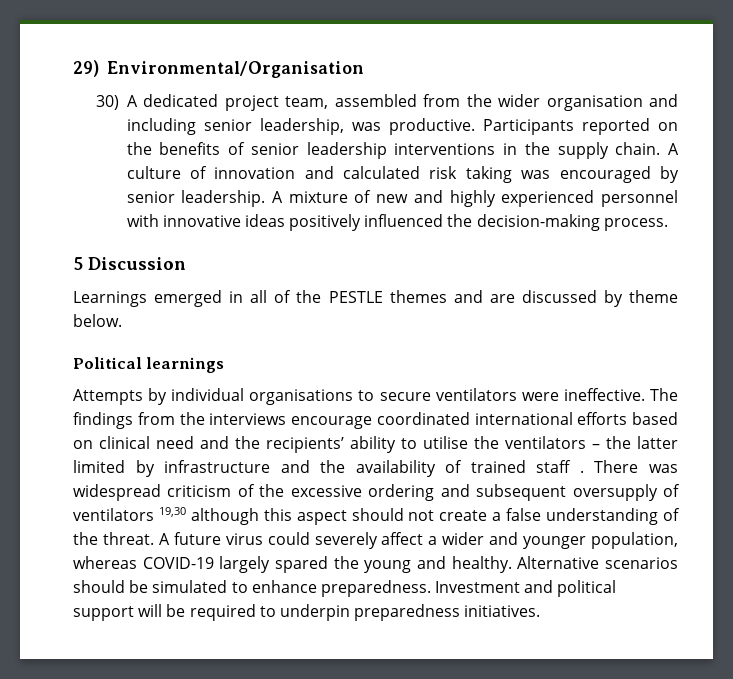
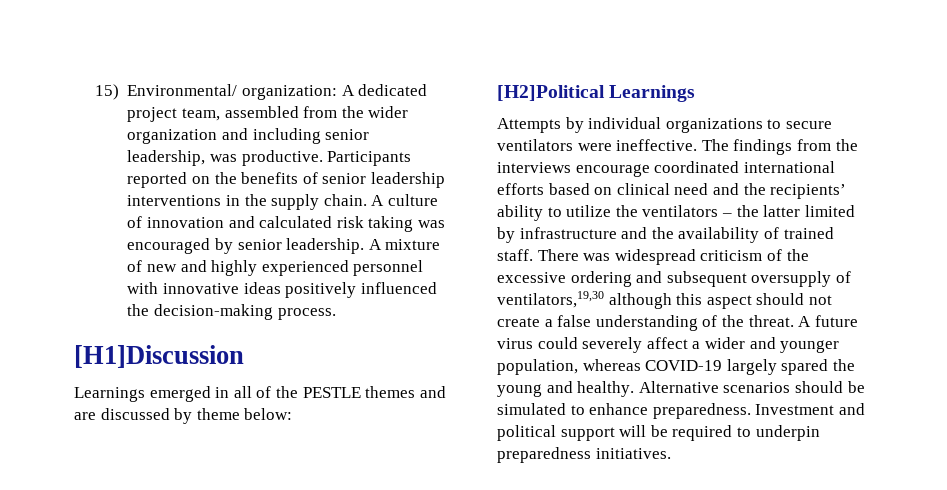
- 29) Environmental/Organisation
- 30) A dedicated project team, assembled from the wider organisation and including senior leadership, was productive.
+ 15) Environmental/ organization: A dedicated project team, assembled from the wider organization and including senior leadership, was productive.
- 5 Discussion
+ [H1]Discussion
- Learnings emerged in all of the PESTLE themes and are discussed by theme below.
- Political learnings
+ Learnings emerged in all of the PESTLE themes and are discussed by theme below:
+ [H2]Political Learnings
- Attempts by individual organisations to secure ventilators were ineffective.
+ Attempts by individual organizations to secure ventilators were ineffective.
- The findings from the interviews encourage coordinated international efforts based on clinical need and the recipients’ ability to utilise the ventilators – the latter limited by infrastructure and the availability of trained staff .
+ The findings from the interviews encourage coordinated international efforts based on clinical need and the recipients’ ability to utilize the ventilators – the latter limited by infrastructure and the availability of trained staff.
- There was widespread criticism of the excessive ordering and subsequent oversupply of ventilators 19,30 although this aspect should not create a false understanding of the threat.
+ There was widespread criticism of the excessive ordering and subsequent oversupply of ventilators,19,30 although this aspect should not create a false understanding of the threat.

